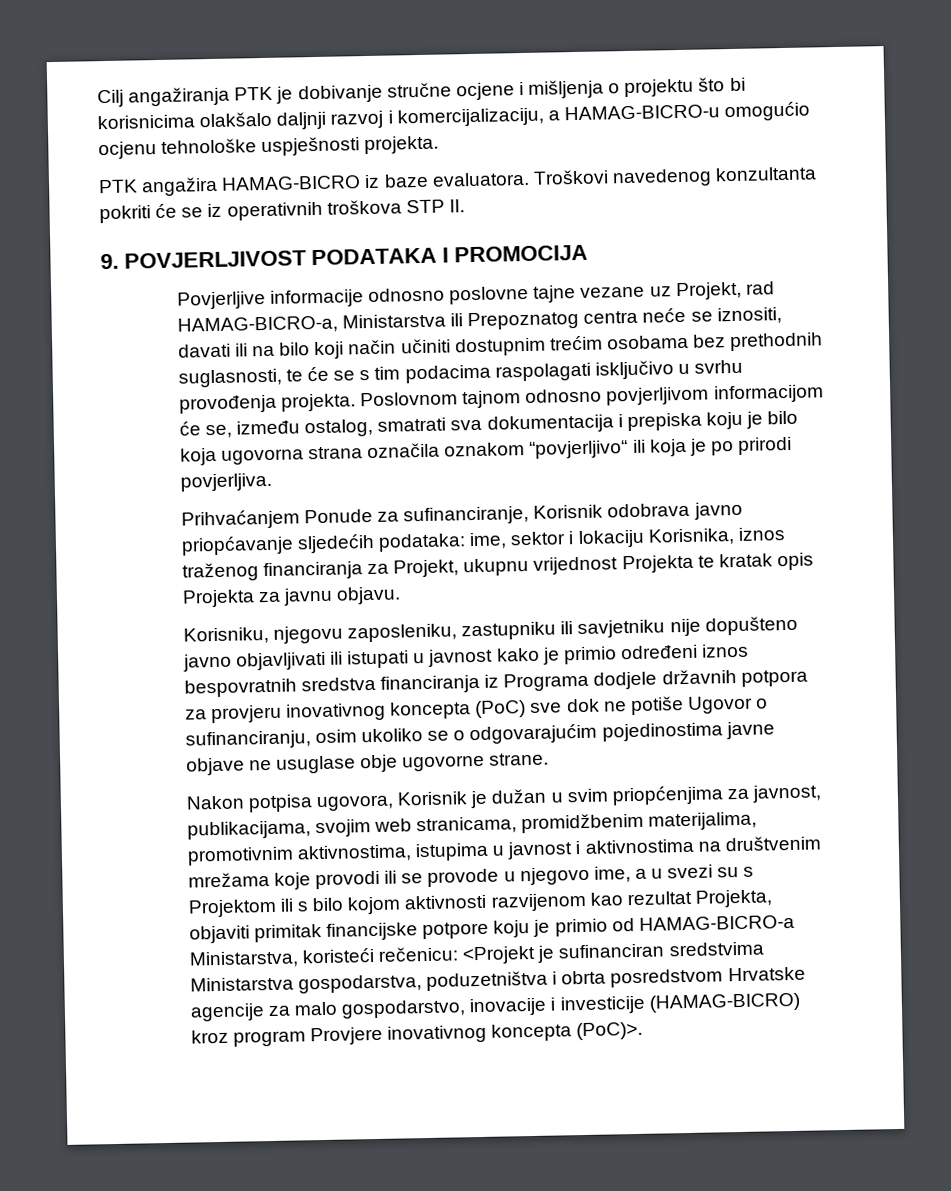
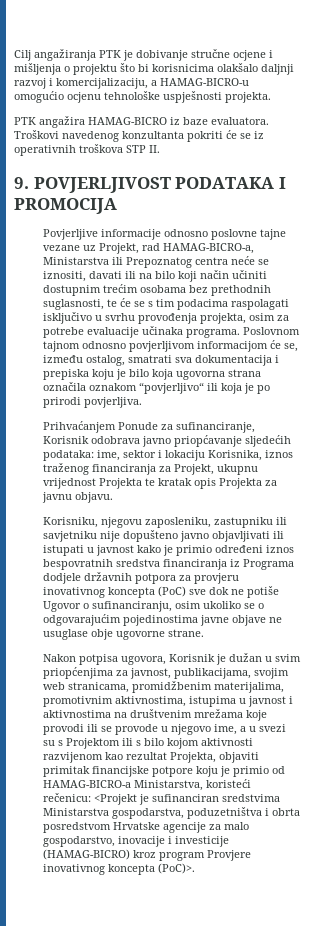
- Povjerljive informacije odnosno poslovne tajne vezane uz Projekt, rad HAMAG-BICRO-a, Ministarstva ili Prepoznatog centra neće se iznositi, davati ili na bilo koji način učiniti dostupnim trećim osobama bez prethodnih suglasnosti, te će se s tim podacima raspolagati isključivo u svrhu provođenja projekta.
+ Povjerljive informacije odnosno poslovne tajne vezane uz Projekt, rad HAMAG-BICRO-a, Ministarstva ili Prepoznatog centra neće se iznositi, davati ili na bilo koji način učiniti dostupnim trećim osobama bez prethodnih suglasnosti, te će se s tim podacima raspolagati isključivo u svrhu provođenja projekta, osim za potrebe evaluacije učinaka programa.

